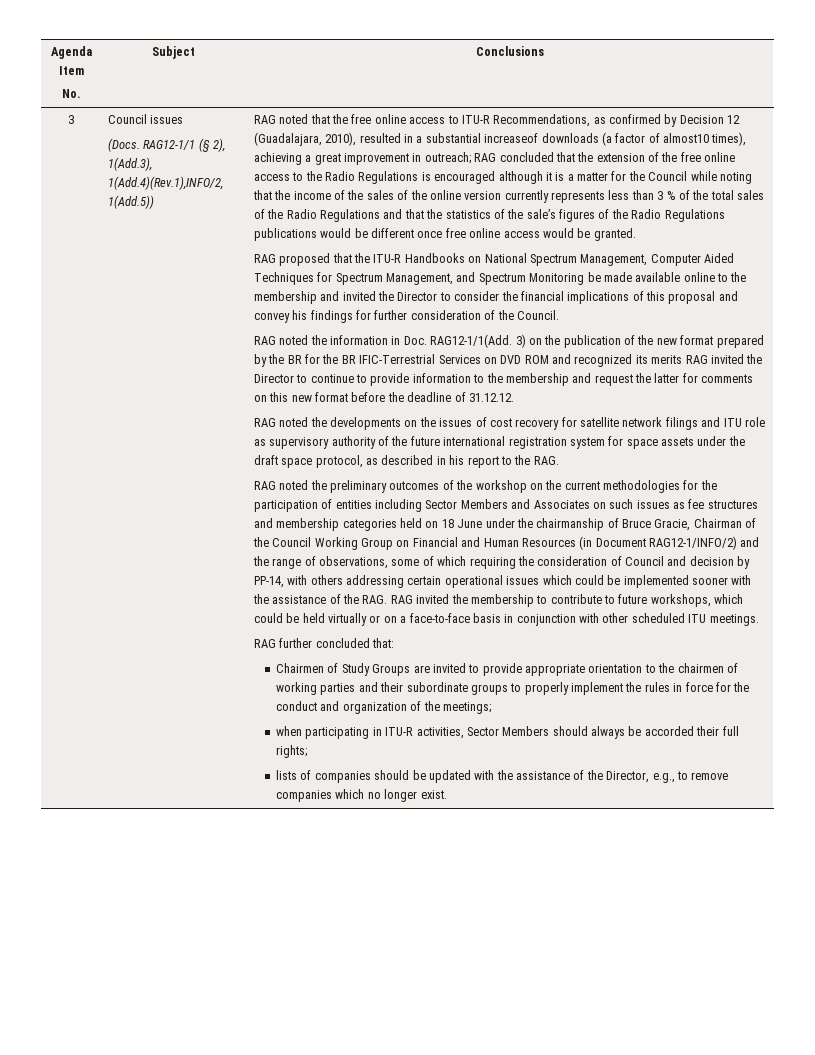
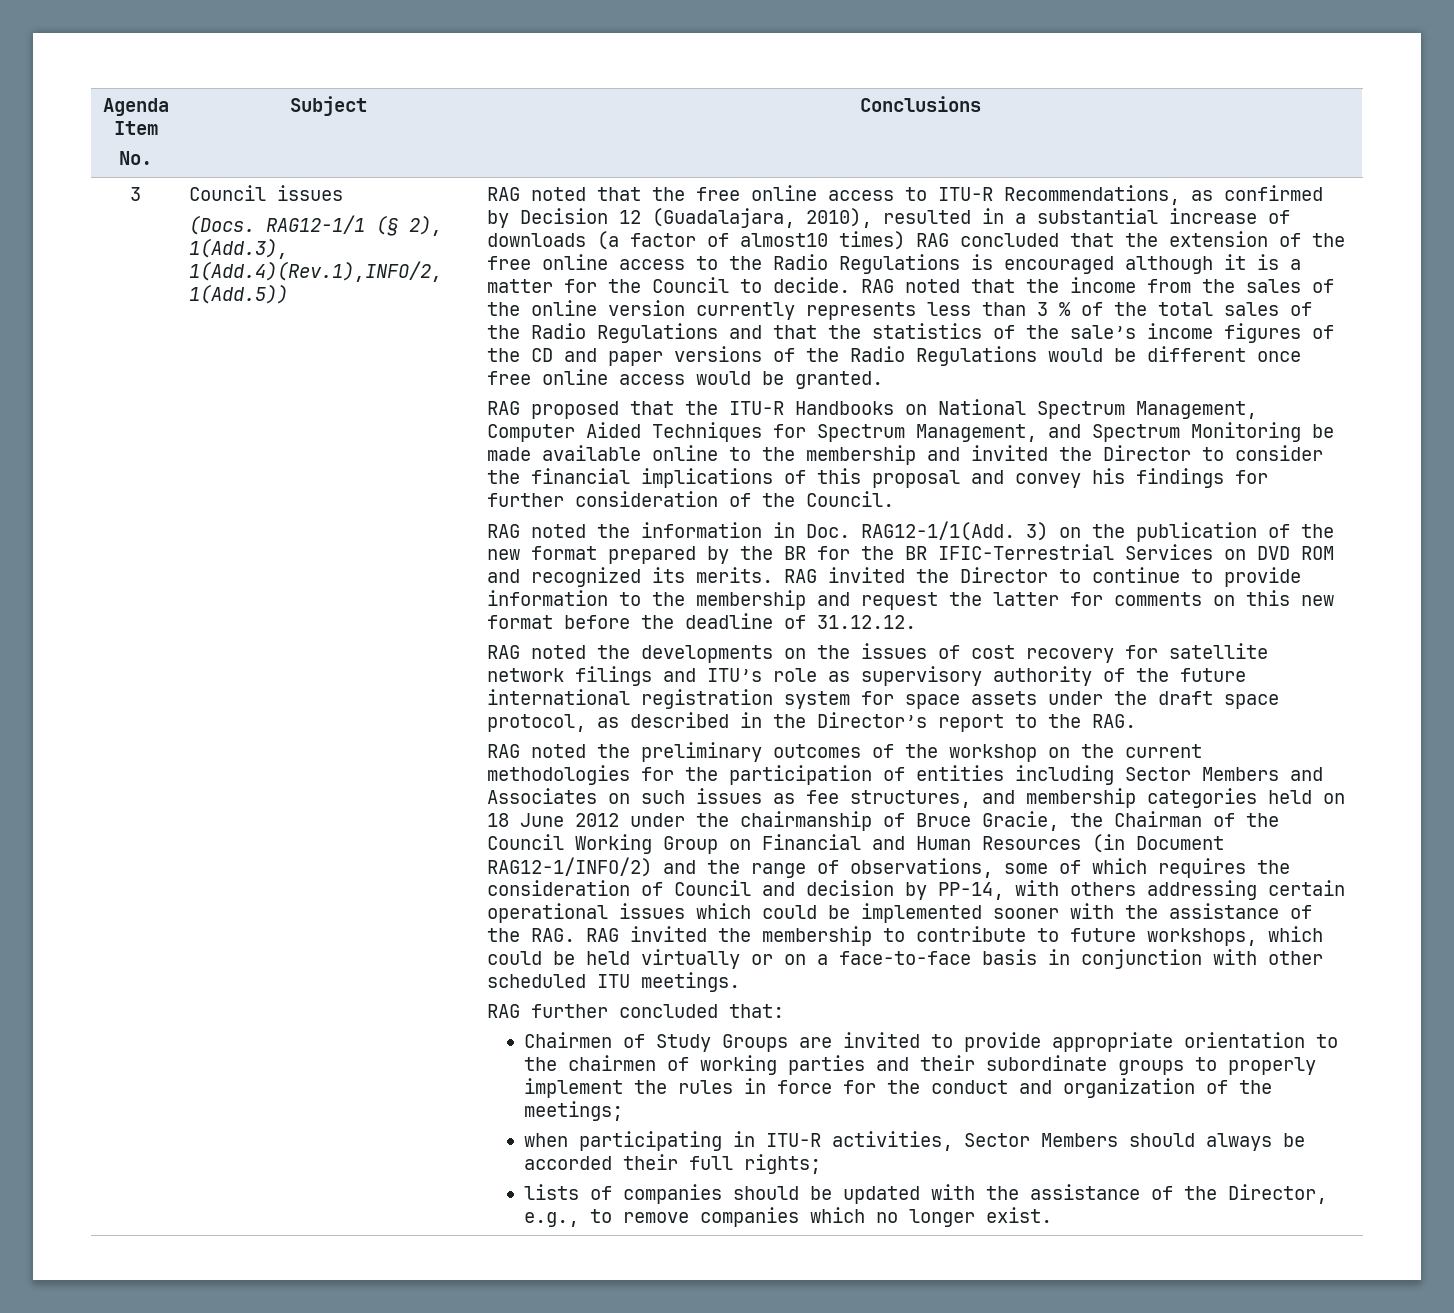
- RAG noted that the free online access to ITU-R Recommendations, as confirmed by Decision 12 (Guadalajara, 2010), resulted in a substantial increaseof downloads (a factor of almost10 times), achieving a great improvement in outreach; RAG concluded that the extension of the free online access to the Radio Regulations is encouraged although it is a matter for the Council while noting that the income of the sales of the online version currently represents less than 3 % of the total sales of the Radio Regulations and that the statistics of the sale’s figures of the Radio Regulations publications would be different once free online access would be granted.
+ RAG noted that the free online access to ITU-R Recommendations, as confirmed by Decision 12 (Guadalajara, 2010), resulted in a substantial increase of downloads (a factor of almost10 times) RAG concluded that the extension of the free online access to the Radio Regulations is encouraged although it is a matter for the Council to decide. RAG noted that the income from the sales of the online version currently represents less than 3 % of the total sales of the Radio Regulations and that the statistics of the sale’s income figures of the CD and paper versions of the Radio Regulations would be different once free online access would be granted.
- 3) on the publication of the new format prepared by the BR for the BR IFIC-Terrestrial Services on DVD ROM and recognized its merits RAG invited the Director to continue to provide information to the membership and request the latter for comments on this new format before the deadline of 31.12.12.
+ 3) on the publication of the new format prepared by the BR for the BR IFIC-Terrestrial Services on DVD ROM and recognized its merits. RAG invited the Director to continue to provide information to the membership and request the latter for comments on this new format before the deadline of 31.12.12.
- RAG noted the developments on the issues of cost recovery for satellite network filings and ITU role as supervisory authority of the future international registration system for space assets under the draft space protocol, as described in his report to the RAG.
+ RAG noted the developments on the issues of cost recovery for satellite network filings and ITU’s role as supervisory authority of the future international registration system for space assets under the draft space protocol, as described in the Director’s report to the RAG.
- RAG noted the preliminary outcomes of the workshop on the current methodologies for the participation of entities including Sector Members and Associates on such issues as fee structures and membership categories held on 18 June under the chairmanship of Bruce Gracie, Chairman of the Council Working Group on Financial and Human Resources (in Document RAG12-1/INFO/2) and the range of observations, some of which requiring the consideration of Council and decision by PP-14, with others addressing certain operational issues which could be implemented sooner with the assistance of the RAG. RAG invited the membership to contribute to future workshops, which could be held virtually or on a face-to-face basis in conjunction with other scheduled ITU meetings.
+ RAG noted the preliminary outcomes of the workshop on the current methodologies for the participation of entities including Sector Members and Associates on such issues as fee structures, and membership categories held on 18 June 2012 under the chairmanship of Bruce Gracie, the Chairman of the Council Working Group on Financial and Human Resources (in Document RAG12-1/INFO/2) and the range of observations, some of which requires the consideration of Council and decision by PP-14, with others addressing certain operational issues which could be implemented sooner with the assistance of the RAG. RAG invited the membership to contribute to future workshops, which could be held virtually or on a face-to-face basis in conjunction with other scheduled ITU meetings.

